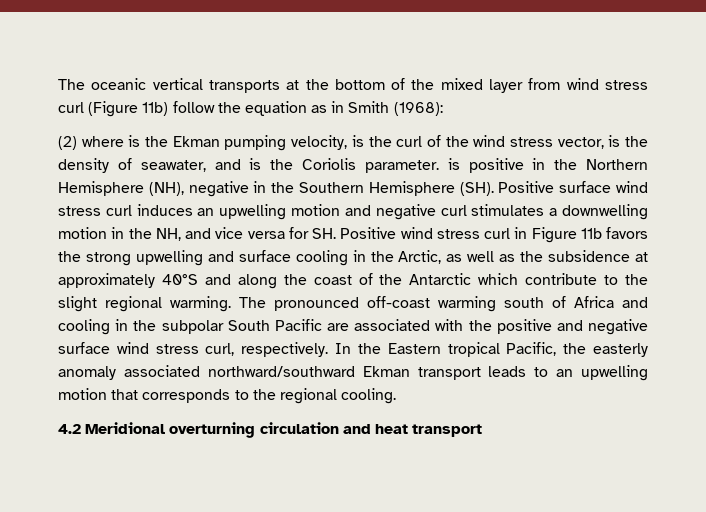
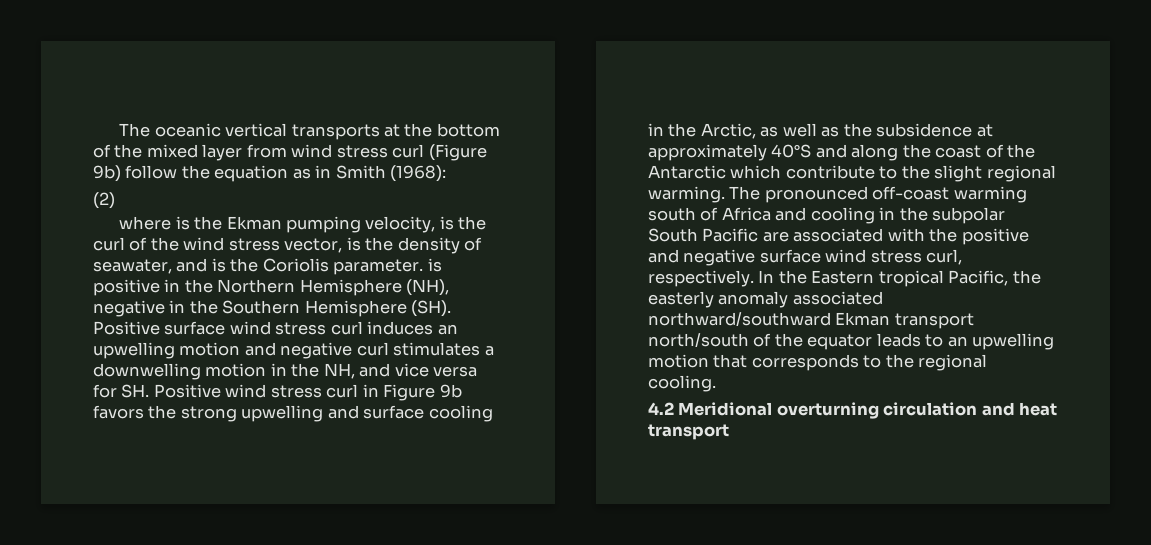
- The oceanic vertical transports at the bottom of the mixed layer from wind stress curl (Figure 11b) follow the equation as in Smith (1968):
+ The oceanic vertical transports at the bottom of the mixed layer from wind stress curl (Figure 9b) follow the equation as in Smith (1968):
- (2) where is the Ekman pumping velocity, is the curl of the wind stress vector, is the density of seawater, and is the Coriolis parameter. is positive in the Northern Hemisphere (NH), negative in the Southern Hemisphere (SH). Positive surface wind stress curl induces an upwelling motion and negative curl stimulates a downwelling motion in the NH, and vice versa for SH. Positive wind stress curl in Figure 11b favors the strong upwelling and surface cooling in the Arctic, as well as the subsidence at approximately 40°S and along the coast of the Antarctic which contribute to the slight regional warming.
+ (2)
+ where is the Ekman pumping velocity, is the curl of the wind stress vector, is the density of seawater, and is the Coriolis parameter. is positive in the Northern Hemisphere (NH), negative in the Southern Hemisphere (SH). Positive surface wind stress curl induces an upwelling motion and negative curl stimulates a downwelling motion in the NH, and vice versa for SH. Positive wind stress curl in Figure 9b favors the strong upwelling and surface cooling in the Arctic, as well as the subsidence at approximately 40°S and along the coast of the Antarctic which contribute to the slight regional warming.
- In the Eastern tropical Pacific, the easterly anomaly associated northward/southward Ekman transport leads to an upwelling motion that corresponds to the regional cooling.
+ In the Eastern tropical Pacific, the easterly anomaly associated northward/southward Ekman transport north/south of the equator leads to an upwelling motion that corresponds to the regional cooling.

